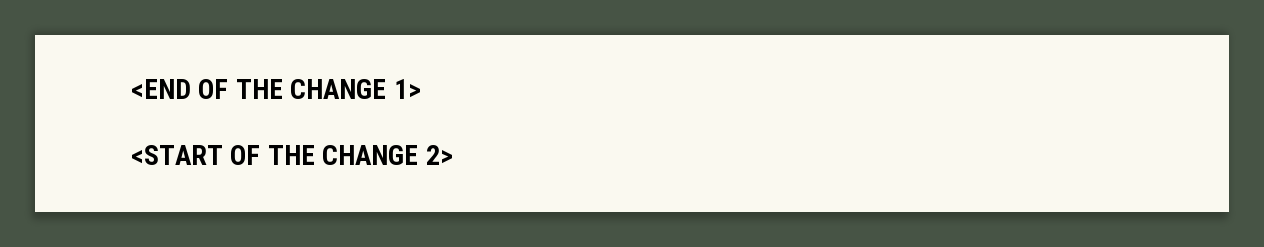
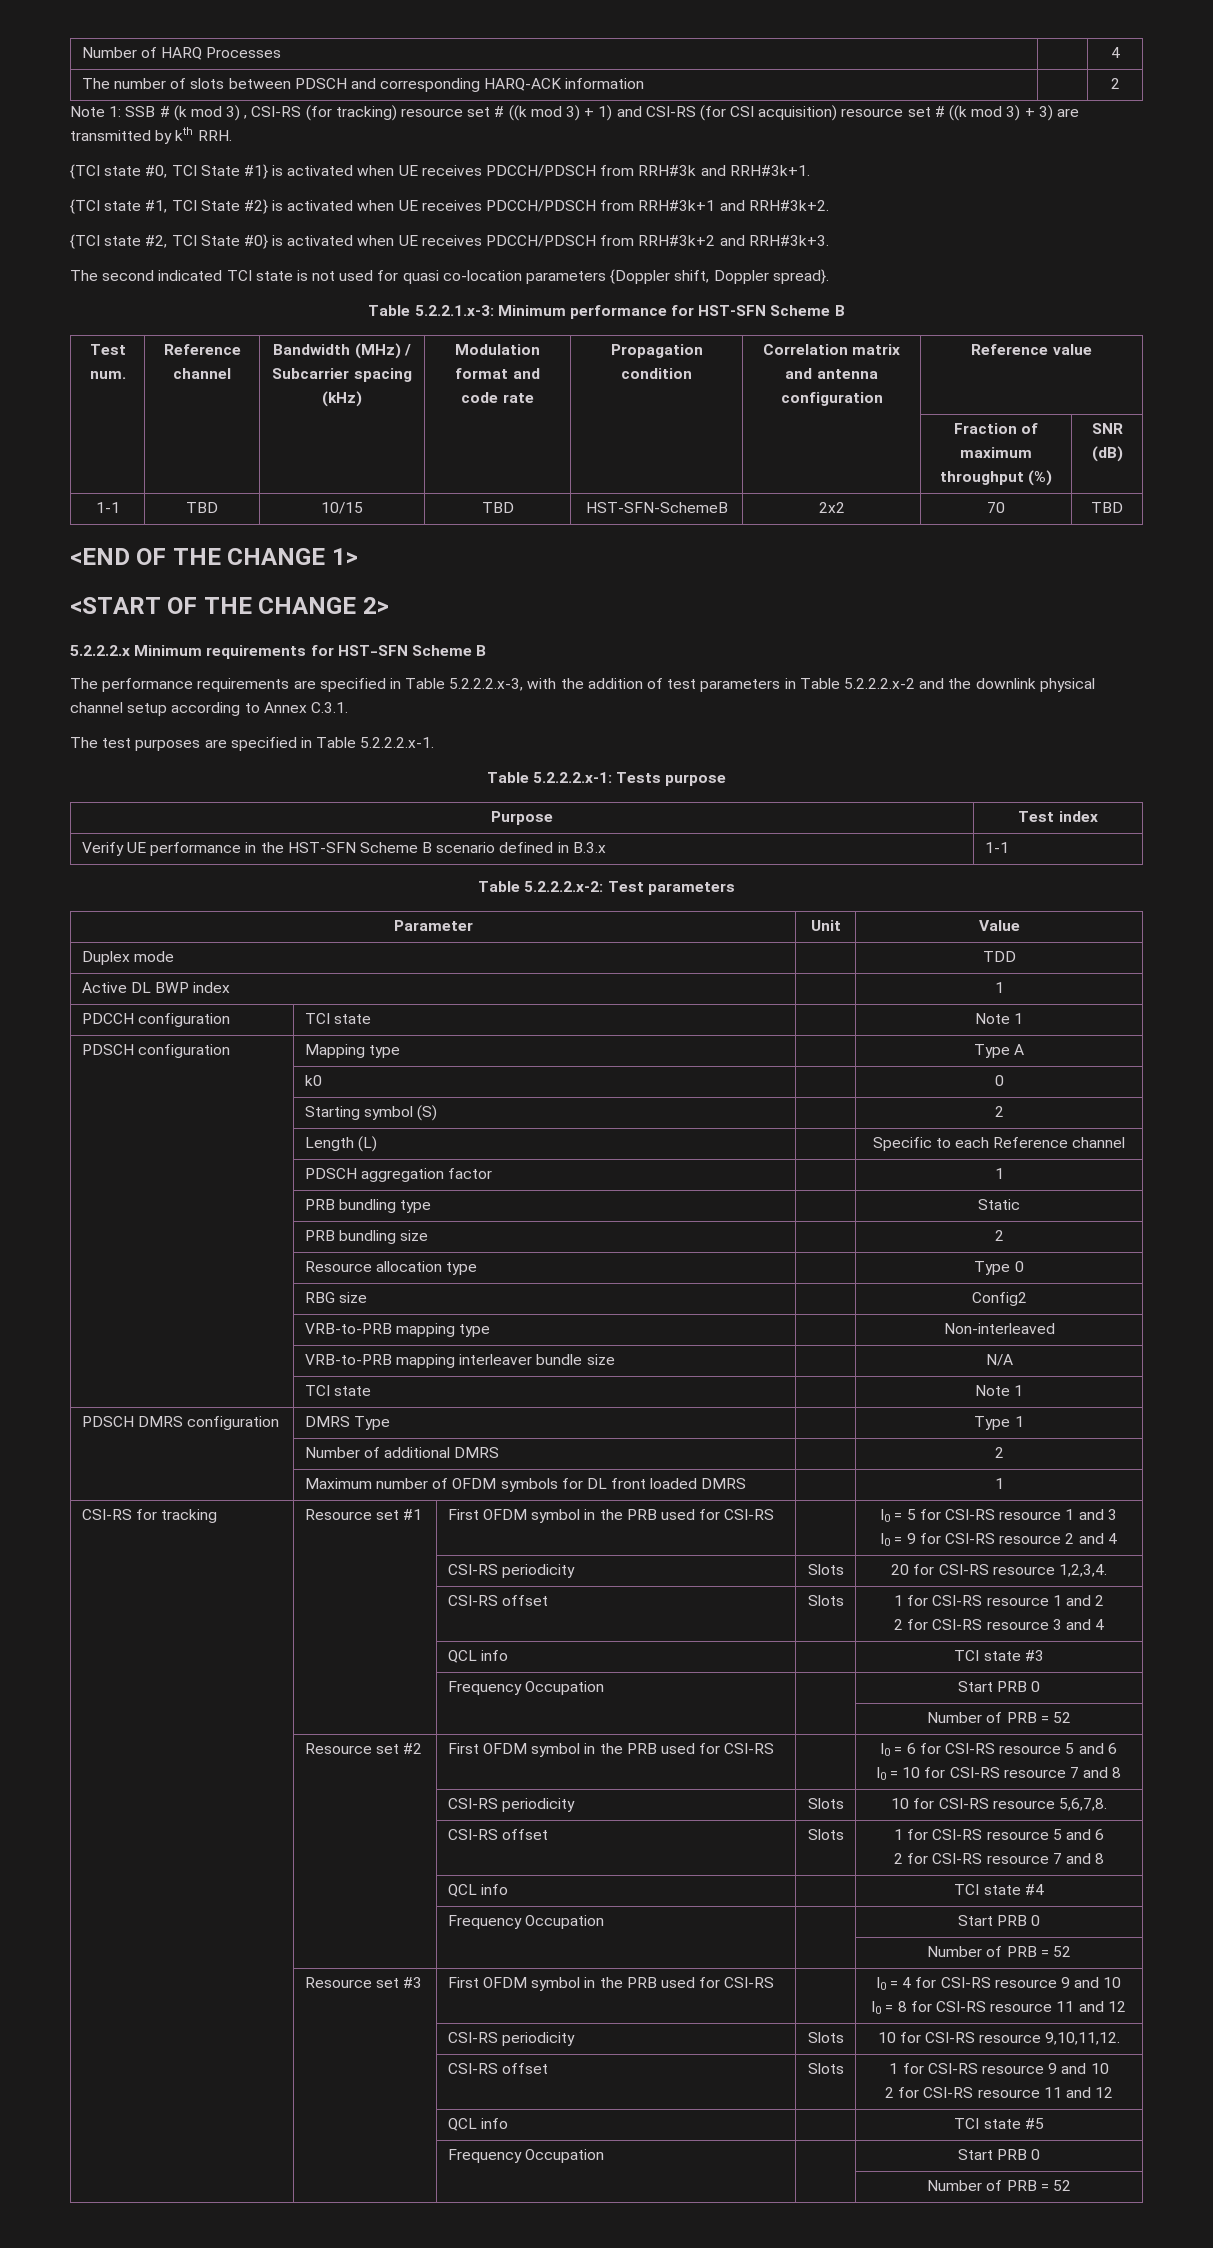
+ Number of HARQ Processes | | 4
+ The number of slots between PDSCH and corresponding HARQ-ACK information | | 2
+ Note 1: SSB # (k mod 3) , CSI-RS (for tracking) resource set # ((k mod 3) + 1) and CSI-RS (for CSI acquisition) resource set # ((k mod 3) + 3) are transmitted by kth RRH.
+ {TCI state #0, TCI State #1} is activated when UE receives PDCCH/PDSCH from RRH#3k and RRH#3k+1.
+ {TCI state #1, TCI State #2} is activated when UE receives PDCCH/PDSCH from RRH#3k+1 and RRH#3k+2.
+ {TCI state #2, TCI State #0} is activated when UE receives PDCCH/PDSCH from RRH#3k+2 and RRH#3k+3.
+ The second indicated TCI state is not used for quasi co-location parameters {Doppler shift, Doppler spread}.
+ Table 5.2.2.1.x-3: Minimum performance for HST-SFN Scheme B
+ Test num. | Reference channel | Bandwidth (MHz) / Subcarrier spacing (kHz) | Modulation format and code rate | Propagation condition | Correlation matrix and antenna configuration | Reference value
+ | | | | | | Fraction of maximum throughput (%) | SNR (dB)
+ 1-1 | TBD | 10/15 | TBD | HST-SFN-SchemeB | 2x2 | 70 | TBD
+ 5.2.2.2.x Minimum requirements for HST-SFN Scheme B
+ The performance requirements are specified in Table 5.2.2.2.x-3, with the addition of test parameters in Table 5.2.2.2.x-2 and the downlink physical channel setup according to Annex C.3.1.
+ The test purposes are specified in Table 5.2.2.2.x-1.
+ Table 5.2.2.2.x-1: Tests purpose
+ Purpose | Test index
+ Verify UE performance in the HST-SFN Scheme B scenario defined in B.3.x | 1-1
+ Table 5.2.2.2.x-2: Test parameters
+ Parameter | Unit | Value
+ Duplex mode | | TDD
+ Active DL BWP index | | 1
+ PDCCH configuration | TCI state | | Note 1
+ PDSCH configuration | Mapping type | | Type A
+ | k0 | | 0
+ | Starting symbol (S) | | 2
+ | Length (L) | | Specific to each Reference channel
+ | PDSCH aggregation factor | | 1
+ | PRB bundling type | | Static
+ | PRB bundling size | | 2
+ | Resource allocation type | | Type 0
+ | RBG size | | Config2
+ | VRB-to-PRB mapping type | | Non-interleaved
+ | VRB-to-PRB mapping interleaver bundle size | | N/A
+ | TCI state | | Note 1
+ PDSCH DMRS configuration | DMRS Type | | Type 1
+ | Number of additional DMRS | | 2
+ | Maximum number of OFDM symbols for DL front loaded DMRS | | 1
+ CSI-RS for tracking | Resource set #1 | First OFDM symbol in the PRB used for CSI-RS | | l0 = 5 for CSI-RS resource 1 and 3
+ l0 = 9 for CSI-RS resource 2 and 4
+ | | CSI-RS periodicity | Slots | 20 for CSI-RS resource 1,2,3,4.
+ | | CSI-RS offset | Slots | 1 for CSI-RS resource 1 and 2
+ 2 for CSI-RS resource 3 and 4
+ | | QCL info | | TCI state #3
+ | | Frequency Occupation | | Start PRB 0
+ | | | | Number of PRB = 52
+ | Resource set #2 | First OFDM symbol in the PRB used for CSI-RS | | l0 = 6 for CSI-RS resource 5 and 6
+ l0 = 10 for CSI-RS resource 7 and 8
+ | | CSI-RS periodicity | Slots | 10 for CSI-RS resource 5,6,7,8.
+ | | CSI-RS offset | Slots | 1 for CSI-RS resource 5 and 6
+ 2 for CSI-RS resource 7 and 8
+ | | QCL info | | TCI state #4
+ | | Frequency Occupation | | Start PRB 0
+ | | | | Number of PRB = 52
+ | Resource set #3 | First OFDM symbol in the PRB used for CSI-RS | | l0 = 4 for CSI-RS resource 9 and 10
+ l0 = 8 for CSI-RS resource 11 and 12
+ | | CSI-RS periodicity | Slots | 10 for CSI-RS resource 9,10,11,12.
+ | | CSI-RS offset | Slots | 1 for CSI-RS resource 9 and 10
+ 2 for CSI-RS resource 11 and 12
+ | | QCL info | | TCI state #5
+ | | Frequency Occupation | | Start PRB 0
+ | | | | Number of PRB = 52

